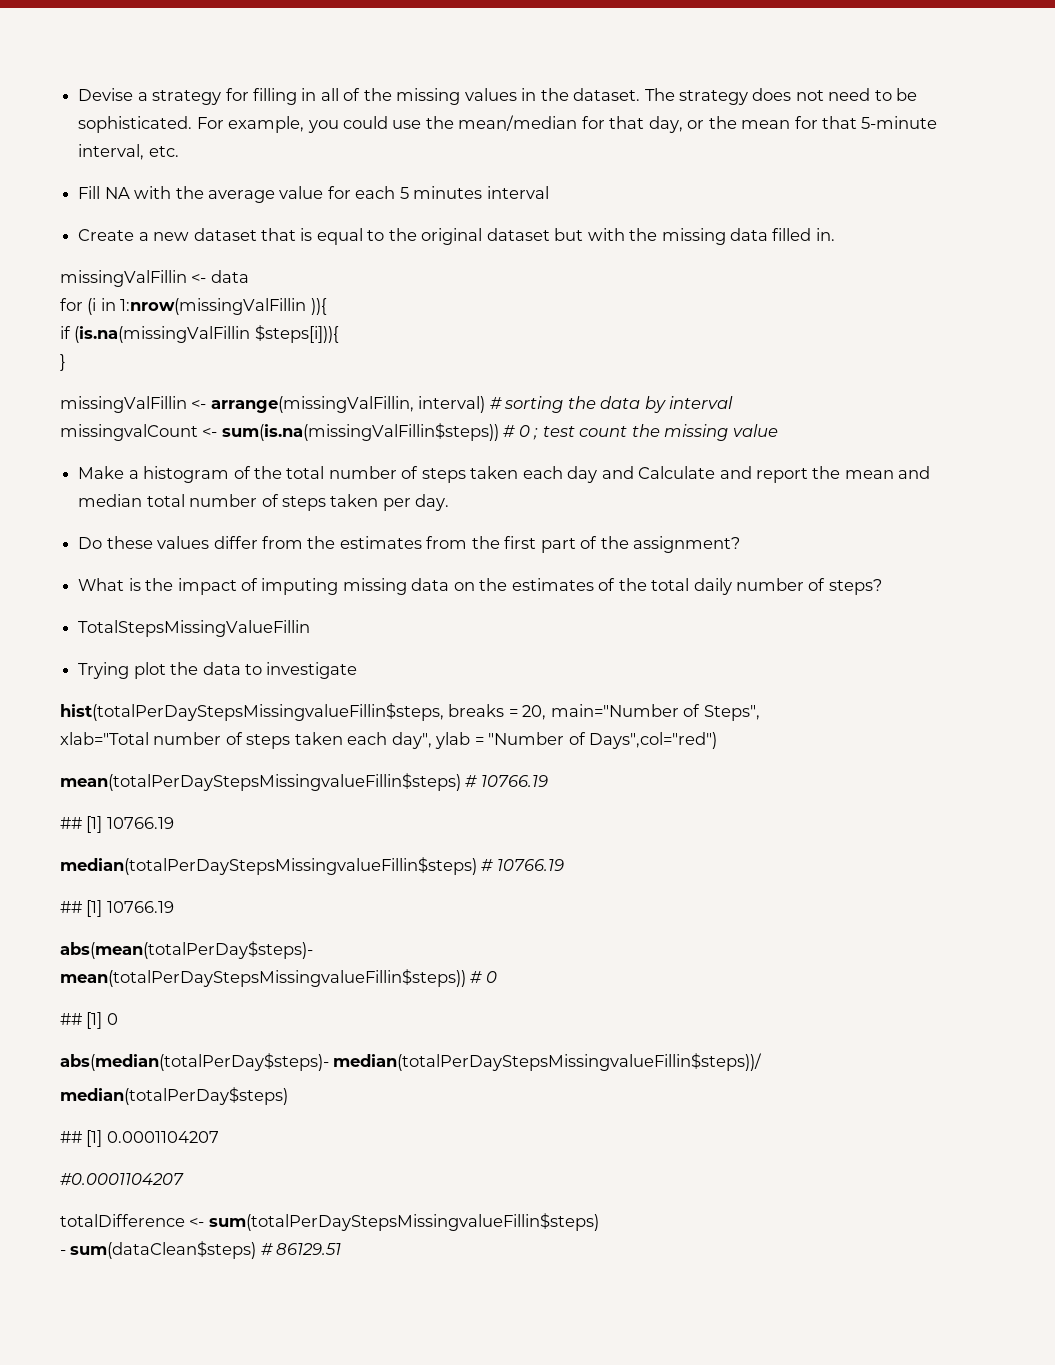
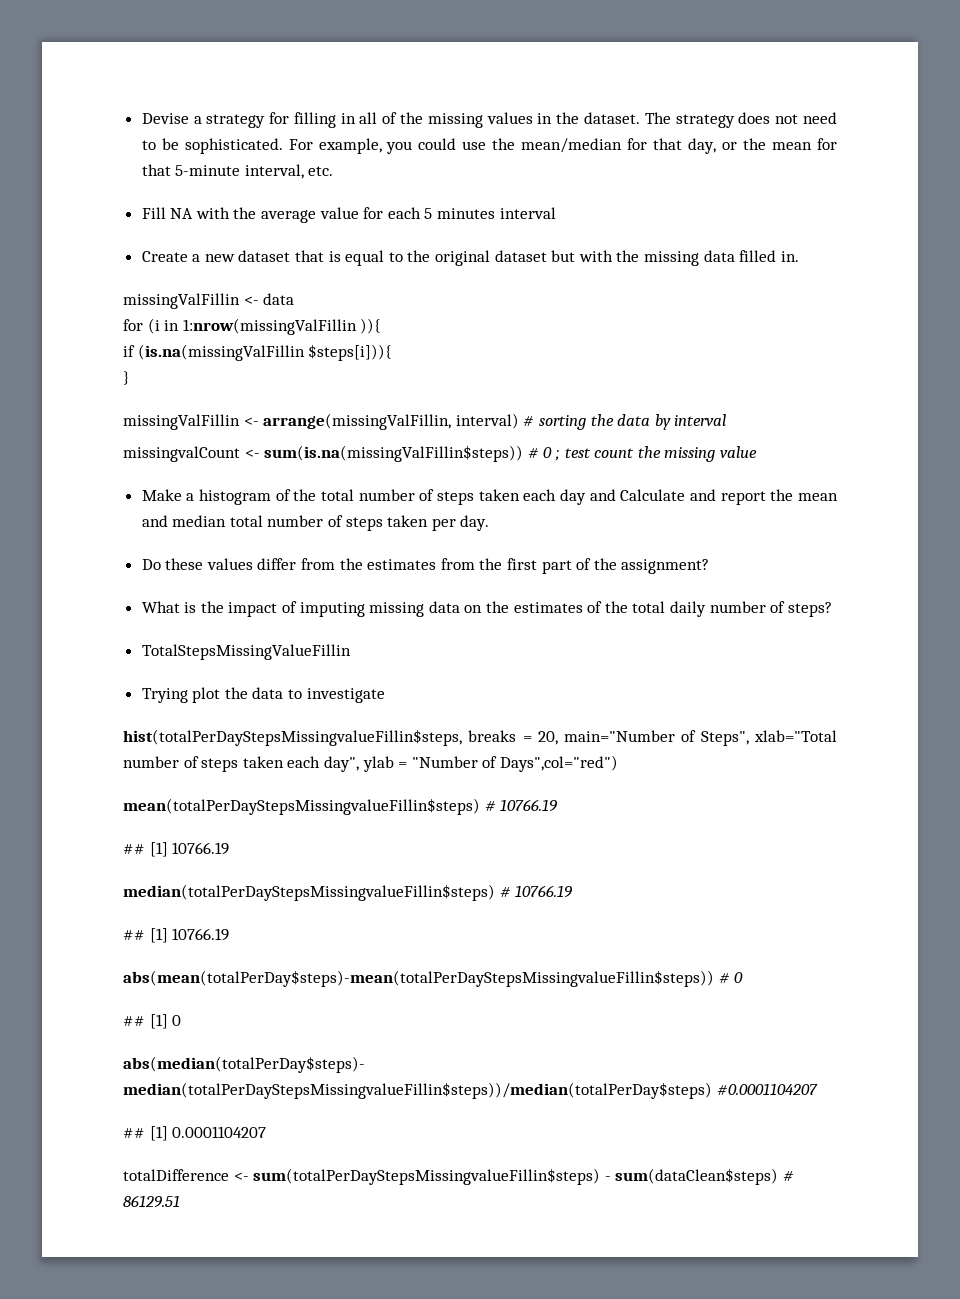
- hist(totalPerDayStepsMissingvalueFillin$steps, breaks = 20, main="Number of Steps",
- xlab="Total number of steps taken each day", ylab = "Number of Days",col="red")
+ hist(totalPerDayStepsMissingvalueFillin$steps, breaks = 20, main="Number of Steps", xlab="Total number of steps taken each day", ylab = "Number of Days",col="red")
- abs(mean(totalPerDay$steps)-
- mean(totalPerDayStepsMissingvalueFillin$steps)) # 0
+ abs(mean(totalPerDay$steps)-mean(totalPerDayStepsMissingvalueFillin$steps)) # 0
- abs(median(totalPerDay$steps)- median(totalPerDayStepsMissingvalueFillin$steps))/
- median(totalPerDay$steps)
+ abs(median(totalPerDay$steps)- median(totalPerDayStepsMissingvalueFillin$steps))/median(totalPerDay$steps) #0.0001104207
- #0.0001104207
- totalDifference <- sum(totalPerDayStepsMissingvalueFillin$steps)
- - sum(dataClean$steps) # 86129.51
+ totalDifference <- sum(totalPerDayStepsMissingvalueFillin$steps) - sum(dataClean$steps) # 86129.51

